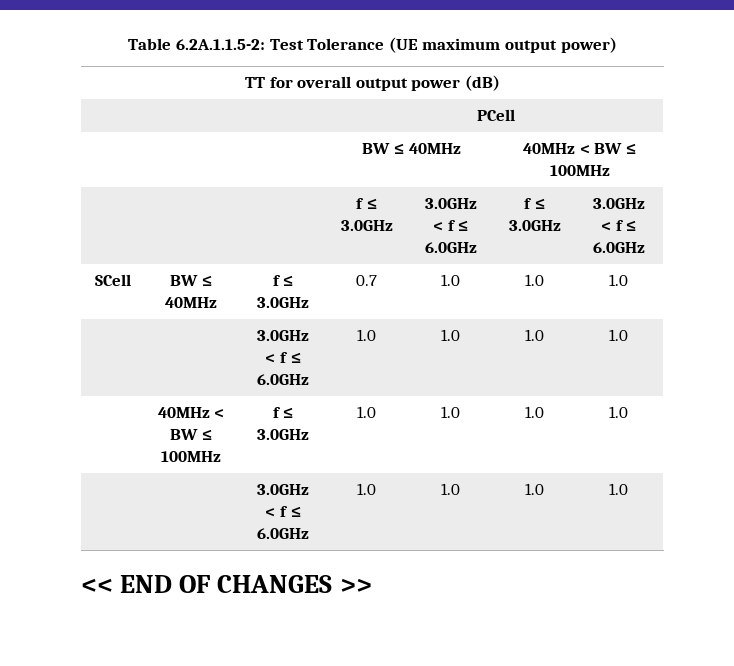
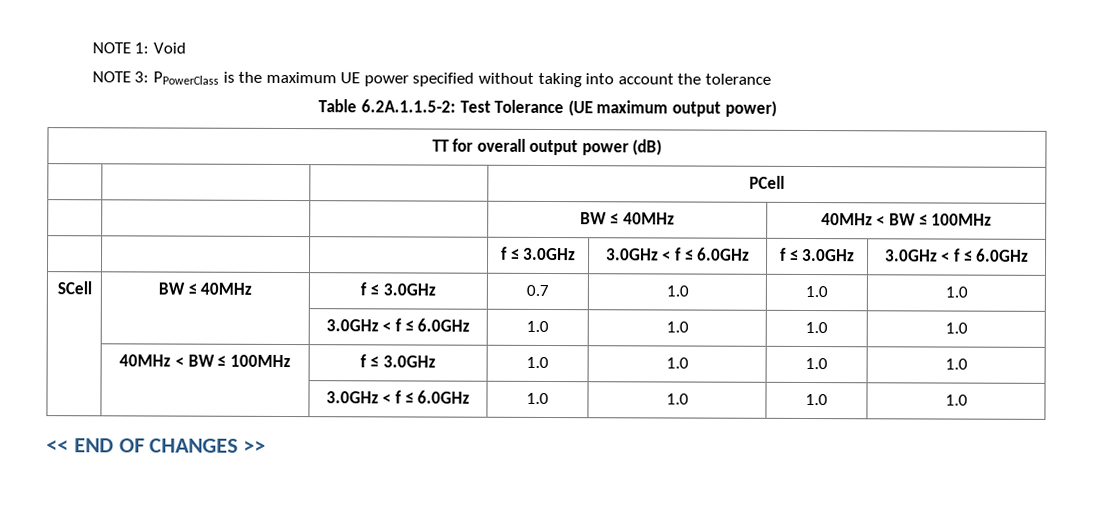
+ NOTE 1: Void
+ NOTE 3: PPowerClass is the maximum UE power specified without taking into account the tolerance

